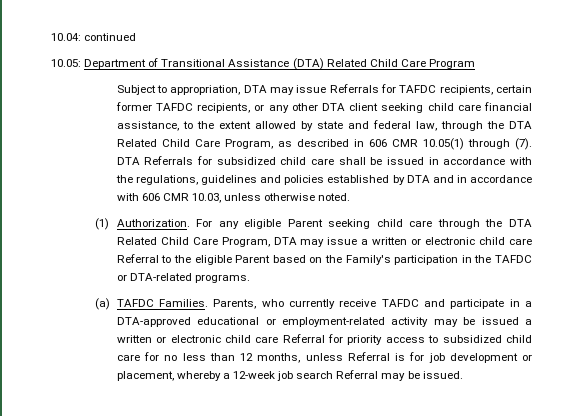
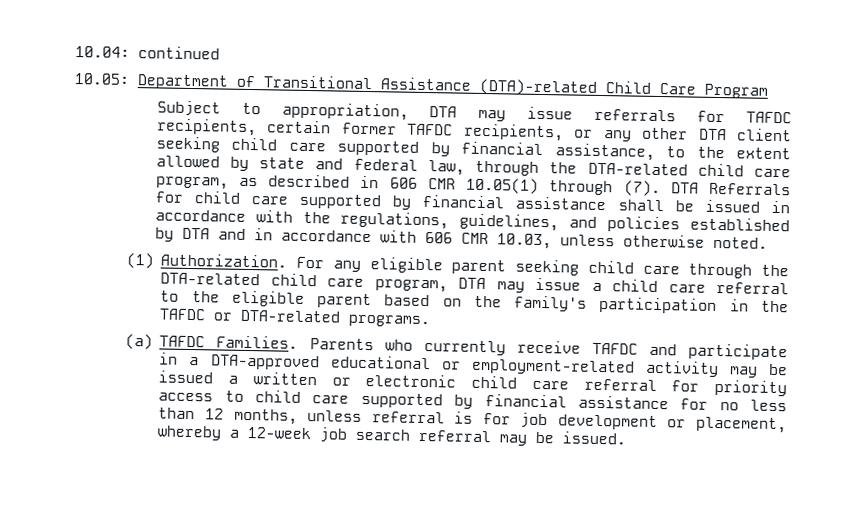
- 10.05: Department of Transitional Assistance (DTA) Related Child Care Program
+ 10.05: Department of Transitional Assistance (DTA)-related Child Care Program
- Subject to appropriation, DTA may issue Referrals for TAFDC recipients, certain former TAFDC recipients, or any other DTA client seeking child care financial assistance, to the extent allowed by state and federal law, through the DTA Related Child Care Program, as described in 606 CMR 10.05(1) through (7).
+ Subject to appropriation, DTA may issue referrals for TAFDC recipients, certain former TAFDC recipients, or any other DTA client seeking child care supported by financial assistance, to the extent allowed by state and federal law, through the DTA-related child care program, as described in 606 CMR 10.05(1) through (7).
- DTA Referrals for subsidized child care shall be issued in accordance with the regulations, guidelines and policies established by DTA and in accordance with 606 CMR 10.03, unless otherwise noted.
+ DTA Referrals for child care supported by financial assistance shall be issued in accordance with the regulations, guidelines, and policies established by DTA and in accordance with 606 CMR 10.03, unless otherwise noted.
- For any eligible Parent seeking child care through the DTA Related Child Care Program, DTA may issue a written or electronic child care Referral to the eligible Parent based on the Family's participation in the TAFDC or DTA-related programs.
+ For any eligible parent seeking child care through the DTA-related child care program, DTA may issue a child care referral to the eligible parent based on the family's participation in the TAFDC or DTA-related programs.
- Parents, who currently receive TAFDC and participate in a DTA-approved educational or employment-related activity may be issued a written or electronic child care Referral for priority access to subsidized child care for no less than 12 months, unless Referral is for job development or placement, whereby a 12-week job search Referral may be issued.
+ Parents who currently receive TAFDC and participate in a DTA-approved educational or employment-related activity may be issued a written or electronic child care referral for priority access to child care supported by financial assistance for no less than 12 months, unless referral is for job development or placement, whereby a 12-week job search referral may be issued.

